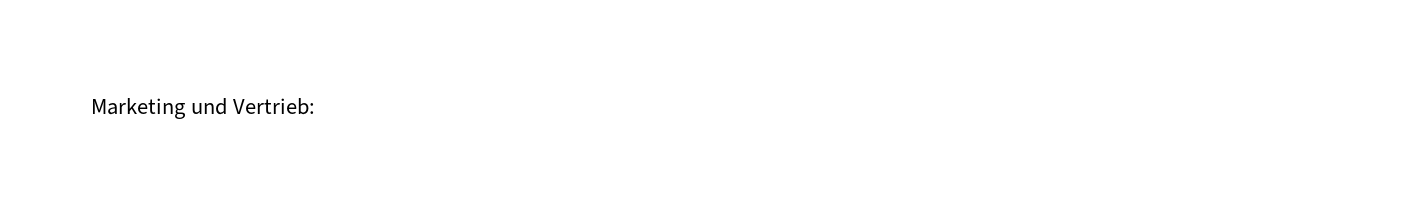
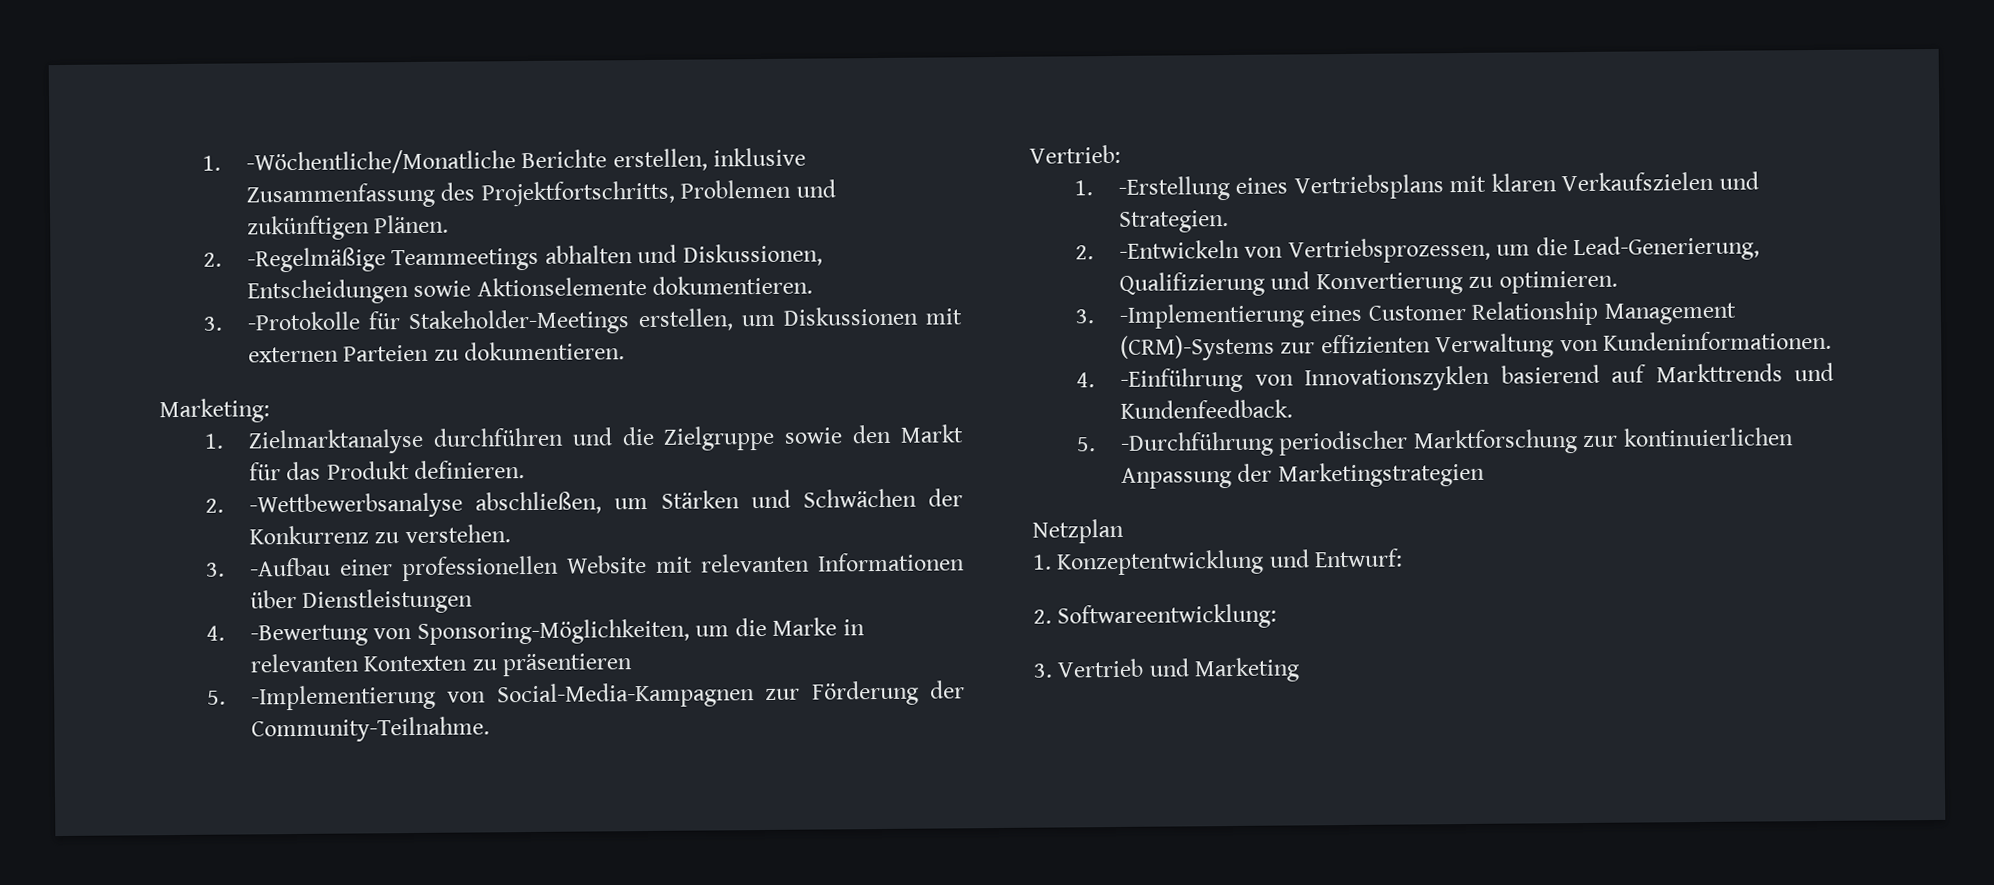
- Marketing und Vertrieb:
+ 1. -Wöchentliche/Monatliche Berichte erstellen, inklusive Zusammenfassung des Projektfortschritts, Problemen und zukünftigen Plänen.
+ 2. -Regelmäßige Teammeetings abhalten und Diskussionen, Entscheidungen sowie Aktionselemente dokumentieren.
+ 3. -Protokolle für Stakeholder-Meetings erstellen, um Diskussionen mit externen Parteien zu dokumentieren.
+ Marketing:
+ 1. Zielmarktanalyse durchführen und die Zielgruppe sowie den Markt für das Produkt definieren.
+ 2. -Wettbewerbsanalyse abschließen, um Stärken und Schwächen der Konkurrenz zu verstehen.
+ 3. -Aufbau einer professionellen Website mit relevanten Informationen über Dienstleistungen
+ 4. -Bewertung von Sponsoring-Möglichkeiten, um die Marke in relevanten Kontexten zu präsentieren
+ 5. -Implementierung von Social-Media-Kampagnen zur Förderung der Community-Teilnahme.
+ Vertrieb:
+ 1. -Erstellung eines Vertriebsplans mit klaren Verkaufszielen und Strategien.
+ 2. -Entwickeln von Vertriebsprozessen, um die Lead-Generierung, Qualifizierung und Konvertierung zu optimieren.
+ 3. -Implementierung eines Customer Relationship Management (CRM)-Systems zur effizienten Verwaltung von Kundeninformationen.
+ 4. -Einführung von Innovationszyklen basierend auf Markttrends und Kundenfeedback.
+ 5. -Durchführung periodischer Marktforschung zur kontinuierlichen Anpassung der Marketingstrategien
+ Netzplan
+ 1. Konzeptentwicklung und Entwurf:
+ 2. Softwareentwicklung:
+ 3. Vertrieb und Marketing

